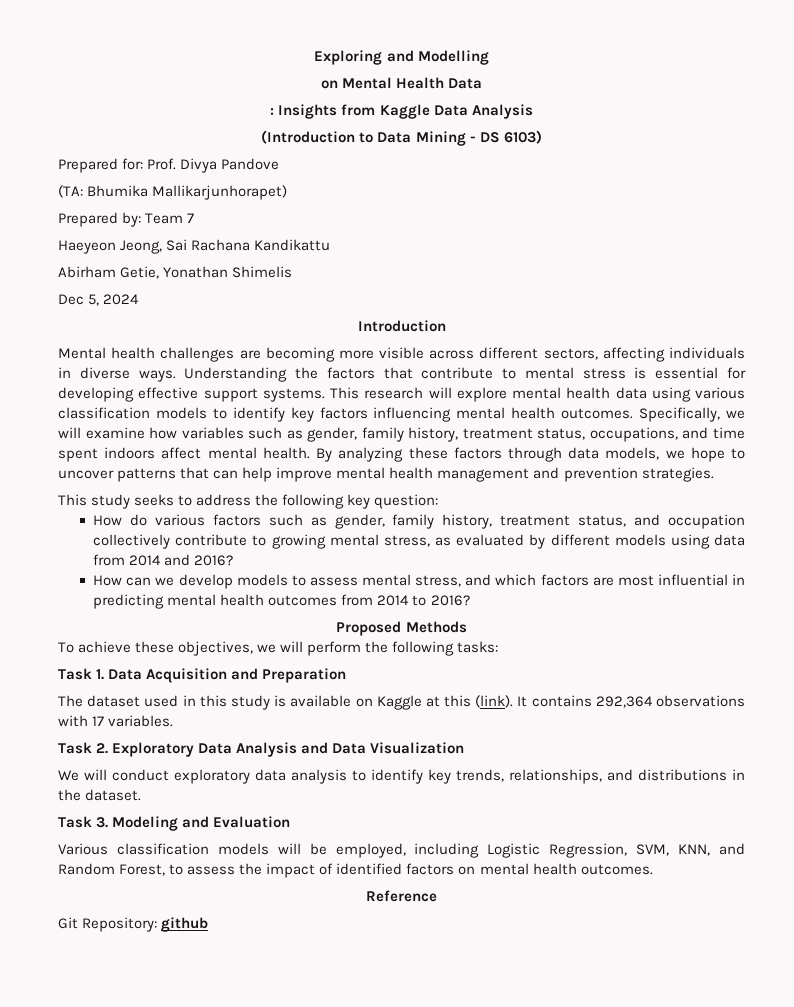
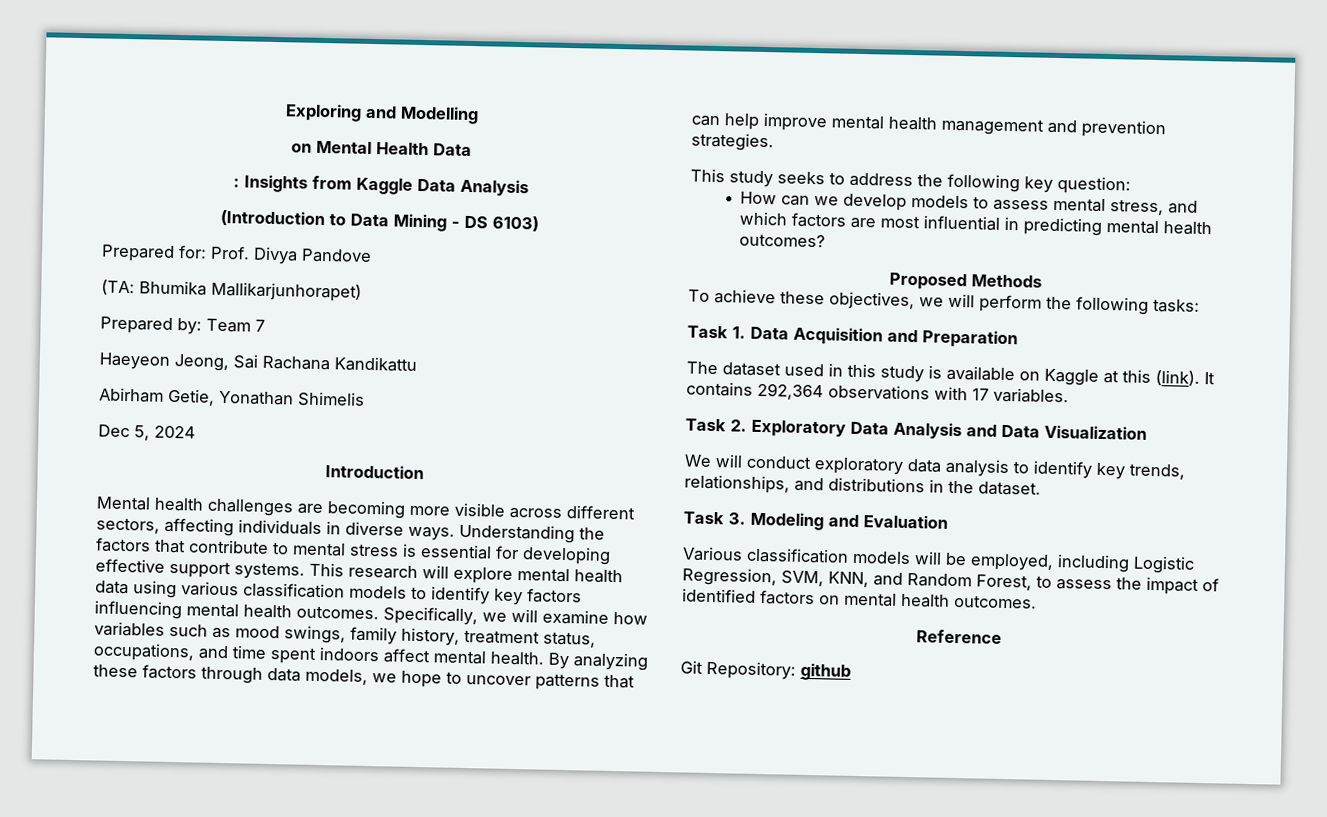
- Specifically, we will examine how variables such as gender, family history, treatment status, occupations, and time spent indoors affect mental health.
+ Specifically, we will examine how variables such as mood swings, family history, treatment status, occupations, and time spent indoors affect mental health.
- How do various factors such as gender, family history, treatment status, and occupation collectively contribute to growing mental stress, as evaluated by different models using data from 2014 and 2016?
- How can we develop models to assess mental stress, and which factors are most influential in predicting mental health outcomes from 2014 to 2016?
+ How can we develop models to assess mental stress, and which factors are most influential in predicting mental health outcomes?

